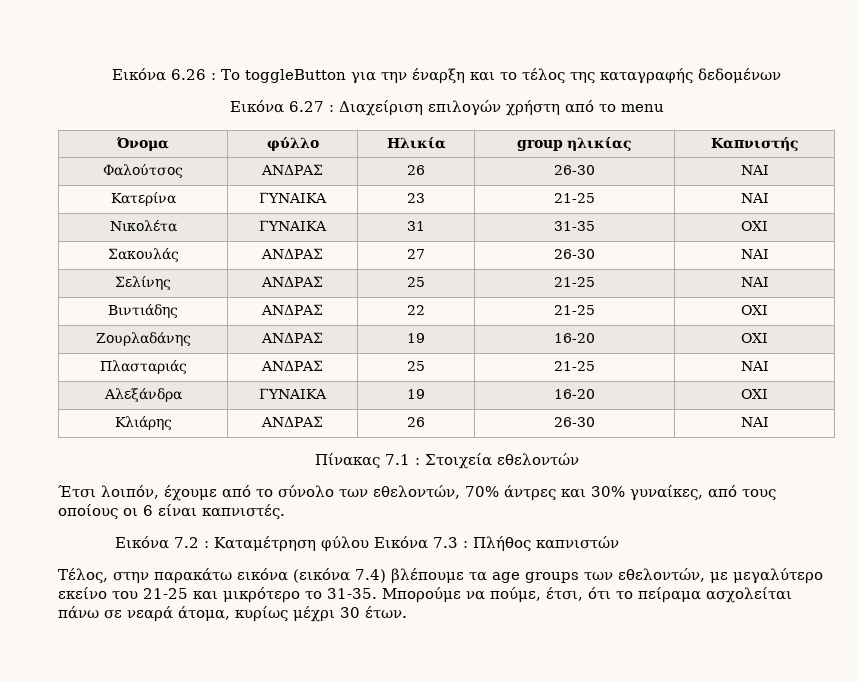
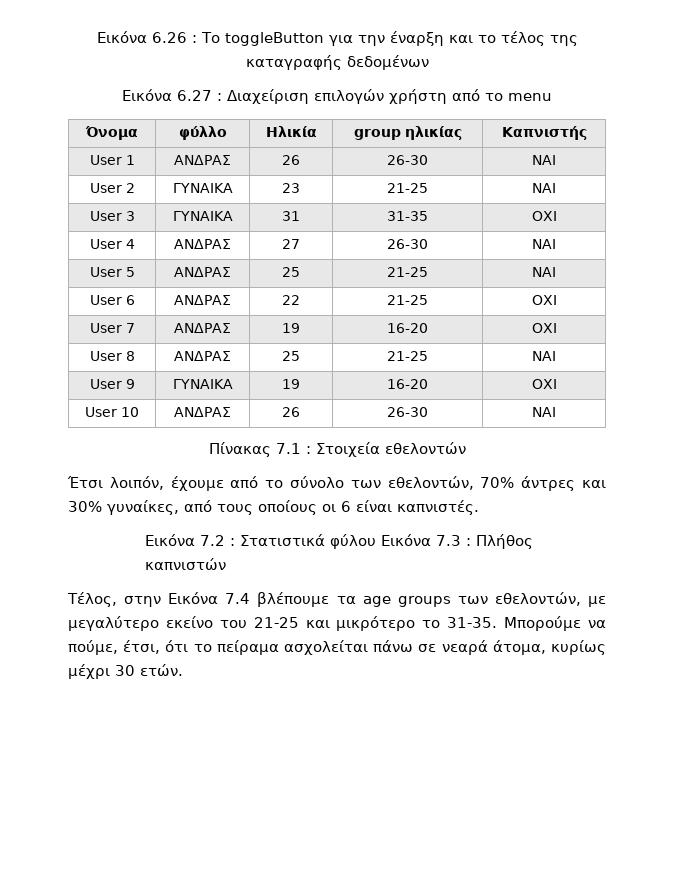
- Φαλούτσος | ΑΝΔΡΑΣ | 26 | 26-30 | ΝΑΙ
- Κατερίνα | ΓΥΝΑΙΚΑ | 23 | 21-25 | ΝΑΙ
+ User 1 | ΑΝΔΡΑΣ | 26 | 26-30 | ΝΑΙ
+ User 2 | ΓΥΝΑΙΚΑ | 23 | 21-25 | ΝΑΙ
- Νικολέτα | ΓΥΝΑΙΚΑ | 31 | 31-35 | OXI
+ User 3 | ΓΥΝΑΙΚΑ | 31 | 31-35 | OXI
- Σακουλάς | ΑΝΔΡΑΣ | 27 | 26-30 | ΝΑΙ
+ User 4 | ΑΝΔΡΑΣ | 27 | 26-30 | ΝΑΙ
- Σελίνης | ΑΝΔΡΑΣ | 25 | 21-25 | ΝΑΙ
- Βιντιάδης | ΑΝΔΡΑΣ | 22 | 21-25 | OXI
+ User 5 | ΑΝΔΡΑΣ | 25 | 21-25 | ΝΑΙ
+ User 6 | ΑΝΔΡΑΣ | 22 | 21-25 | OXI
- Ζουρλαδάνης | ΑΝΔΡΑΣ | 19 | 16-20 | OXI
+ User 7 | ΑΝΔΡΑΣ | 19 | 16-20 | OXI
- Πλασταριάς | ΑΝΔΡΑΣ | 25 | 21-25 | ΝΑΙ
- Αλεξάνδρα | ΓΥΝΑΙΚΑ | 19 | 16-20 | OXI
+ User 8 | ΑΝΔΡΑΣ | 25 | 21-25 | ΝΑΙ
+ User 9 | ΓΥΝΑΙΚΑ | 19 | 16-20 | OXI
- Κλιάρης | ΑΝΔΡΑΣ | 26 | 26-30 | ΝΑΙ
+ User 10 | ΑΝΔΡΑΣ | 26 | 26-30 | ΝΑΙ
- Εικόνα 7.2 : Καταμέτρηση φύλου Εικόνα 7.3 : Πλήθος καπνιστών
+ Εικόνα 7.2 : Στατιστικά φύλου Εικόνα 7.3 : Πλήθος καπνιστών
- Τέλος, στην παρακάτω εικόνα (εικόνα 7.4) βλέπουμε τα age groups των εθελοντών, με μεγαλύτερο εκείνο του 21-25 και μικρότερο το 31-35.
+ Τέλος, στην Εικόνα 7.4 βλέπουμε τα age groups των εθελοντών, με μεγαλύτερο εκείνο του 21-25 και μικρότερο το 31-35.
- Μπορούμε να πούμε, έτσι, ότι το πείραμα ασχολείται πάνω σε νεαρά άτομα, κυρίως μέχρι 30 έτων.
+ Μπορούμε να πούμε, έτσι, ότι το πείραμα ασχολείται πάνω σε νεαρά άτομα, κυρίως μέχρι 30 ετών.

